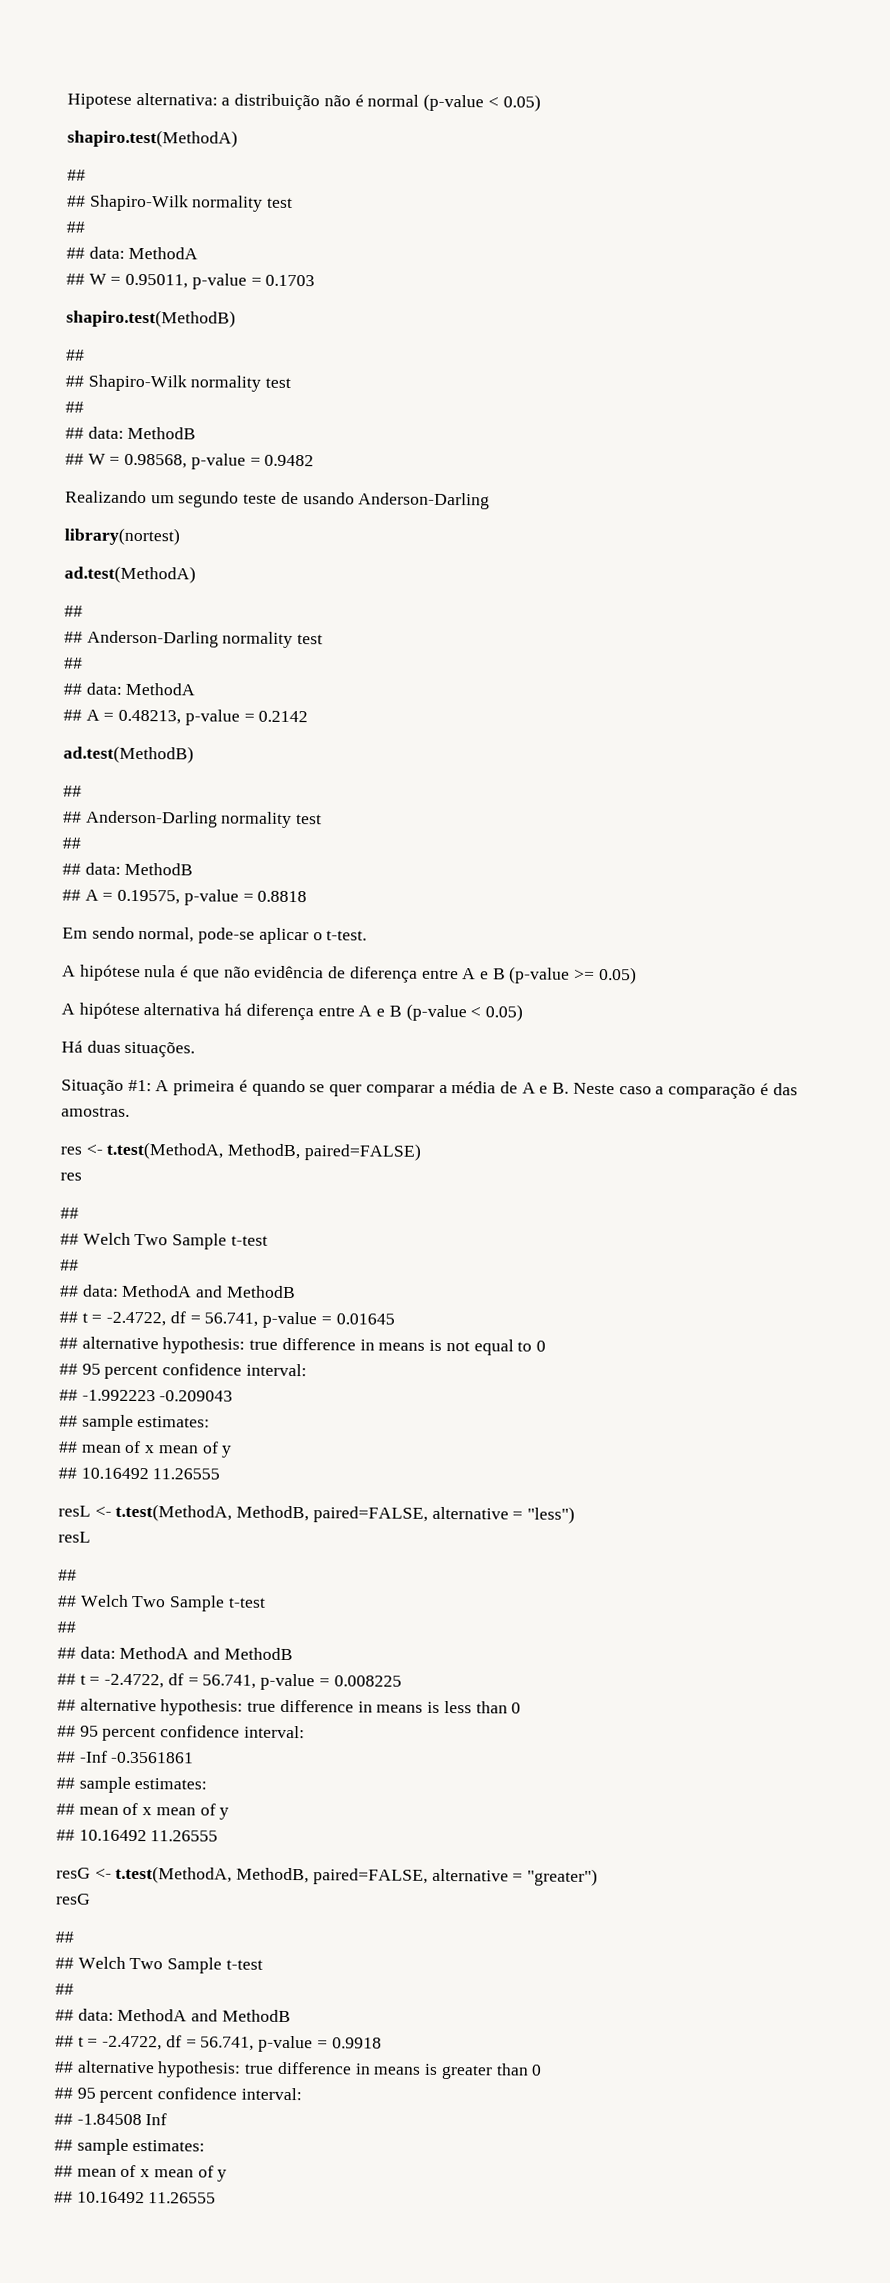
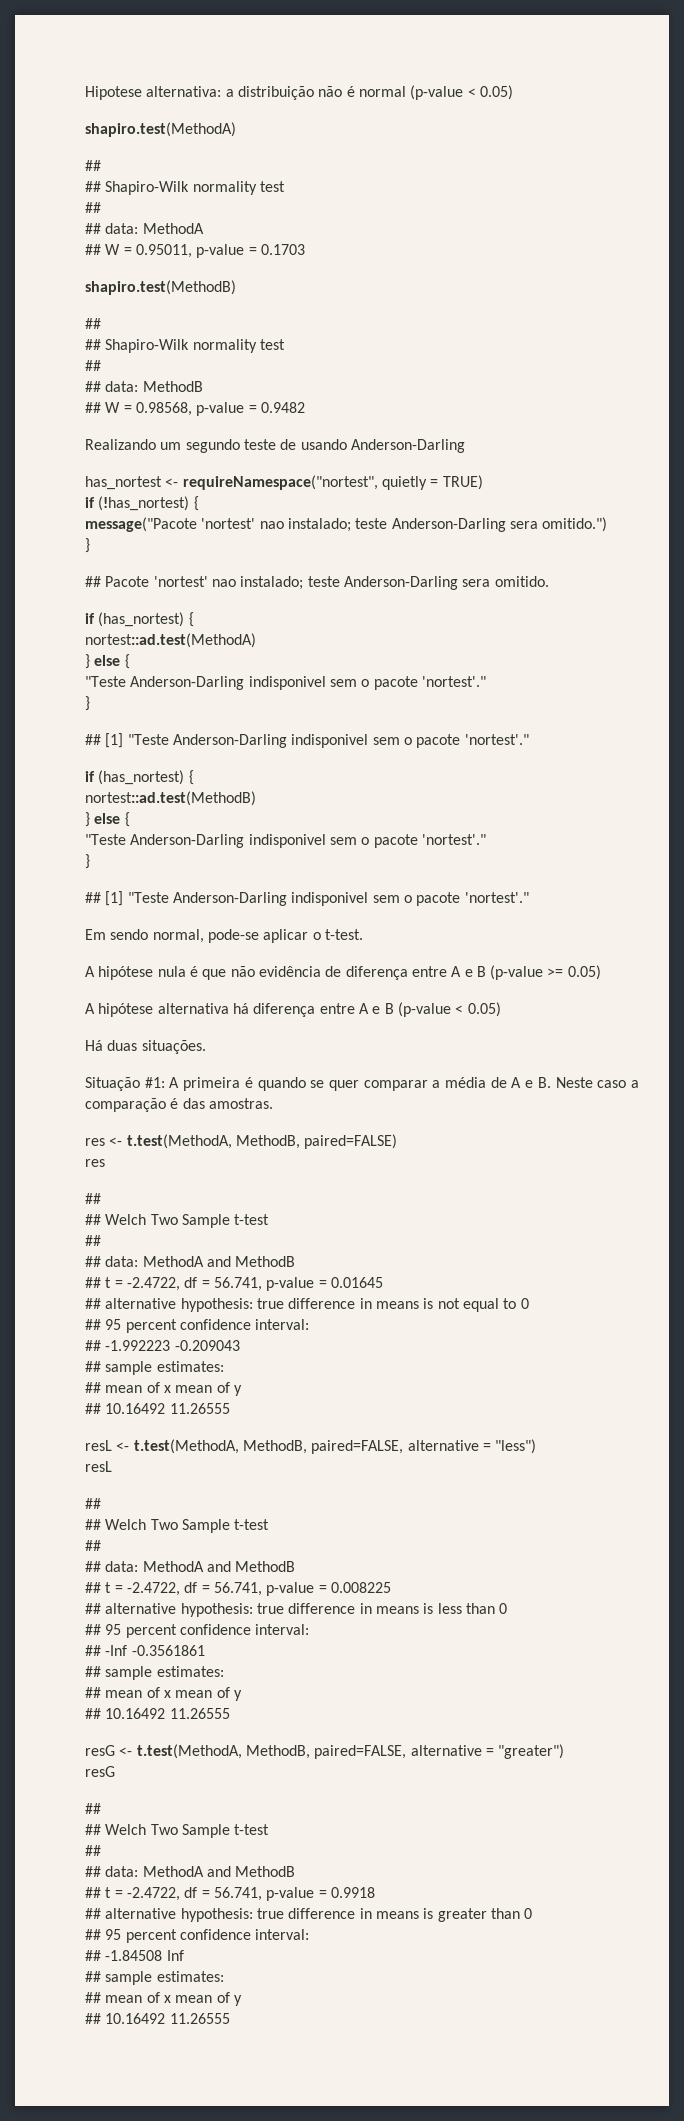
- library(nortest)
- ad.test(MethodA)
- ##
- ## Anderson-Darling normality test
- ##
- ## data: MethodA
- ## A = 0.48213, p-value = 0.2142
- ad.test(MethodB)
- ##
- ## Anderson-Darling normality test
- ##
- ## data: MethodB
- ## A = 0.19575, p-value = 0.8818
+ has_nortest <- requireNamespace("nortest", quietly = TRUE)
+ if (!has_nortest) {
+ message("Pacote 'nortest' nao instalado; teste Anderson-Darling sera omitido.")
+ }
+ ## Pacote 'nortest' nao instalado; teste Anderson-Darling sera omitido.
+ if (has_nortest) {
+ nortest::ad.test(MethodA)
+ } else {
+ "Teste Anderson-Darling indisponivel sem o pacote 'nortest'."
+ }
+ ## [1] "Teste Anderson-Darling indisponivel sem o pacote 'nortest'."
+ if (has_nortest) {
+ nortest::ad.test(MethodB)
+ } else {
+ "Teste Anderson-Darling indisponivel sem o pacote 'nortest'."
+ }
+ ## [1] "Teste Anderson-Darling indisponivel sem o pacote 'nortest'."

